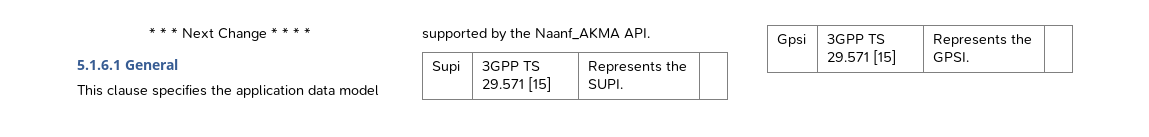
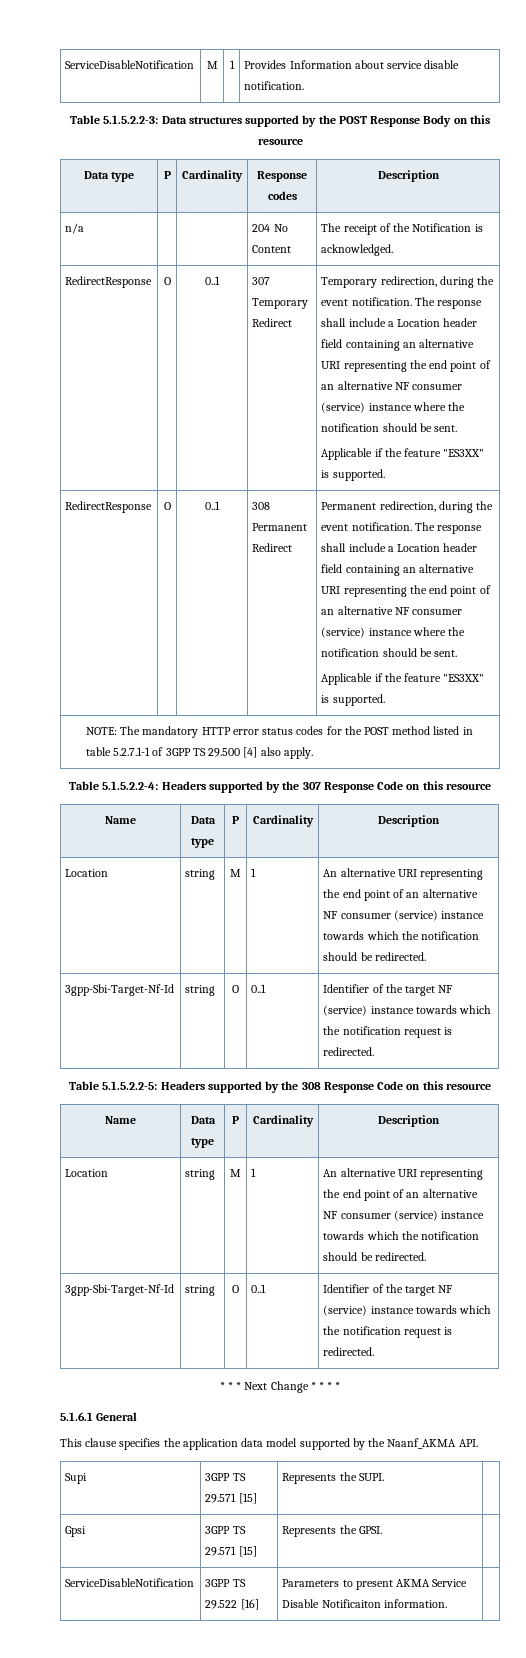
+ ServiceDisableNotification | M | 1 | Provides Information about service disable notification.
+ Table 5.1.5.2.2-3: Data structures supported by the POST Response Body on this resource
+ Data type | P | Cardinality | Response codes | Description
+ n/a | | | 204 No Content | The receipt of the Notification is acknowledged.
+ RedirectResponse | O | 0..1 | 307 Temporary Redirect | Temporary redirection, during the event notification. The response shall include a Location header field containing an alternative URI representing the end point of an alternative NF consumer (service) instance where the notification should be sent.
+ Applicable if the feature "ES3XX" is supported.
+ RedirectResponse | O | 0..1 | 308 Permanent Redirect | Permanent redirection, during the event notification. The response shall include a Location header field containing an alternative URI representing the end point of an alternative NF consumer (service) instance where the notification should be sent.
+ Applicable if the feature "ES3XX" is supported.
+ NOTE: The mandatory HTTP error status codes for the POST method listed in table 5.2.7.1-1 of 3GPP TS 29.500 [4] also apply.
+ Table 5.1.5.2.2-4: Headers supported by the 307 Response Code on this resource
+ Name | Data type | P | Cardinality | Description
+ Location | string | M | 1 | An alternative URI representing the end point of an alternative NF consumer (service) instance towards which the notification should be redirected.
+ 3gpp-Sbi-Target-Nf-Id | string | O | 0..1 | Identifier of the target NF (service) instance towards which the notification request is redirected.
+ Table 5.1.5.2.2-5: Headers supported by the 308 Response Code on this resource
+ Name | Data type | P | Cardinality | Description
+ Location | string | M | 1 | An alternative URI representing the end point of an alternative NF consumer (service) instance towards which the notification should be redirected.
+ 3gpp-Sbi-Target-Nf-Id | string | O | 0..1 | Identifier of the target NF (service) instance towards which the notification request is redirected.
+ ServiceDisableNotification | 3GPP TS 29.522 [16] | Parameters to present AKMA Service Disable Notificaiton information. |

